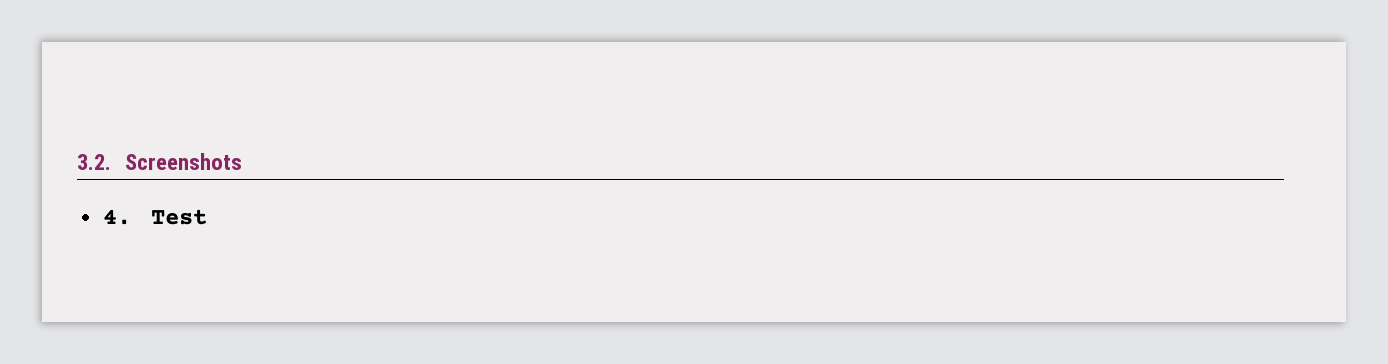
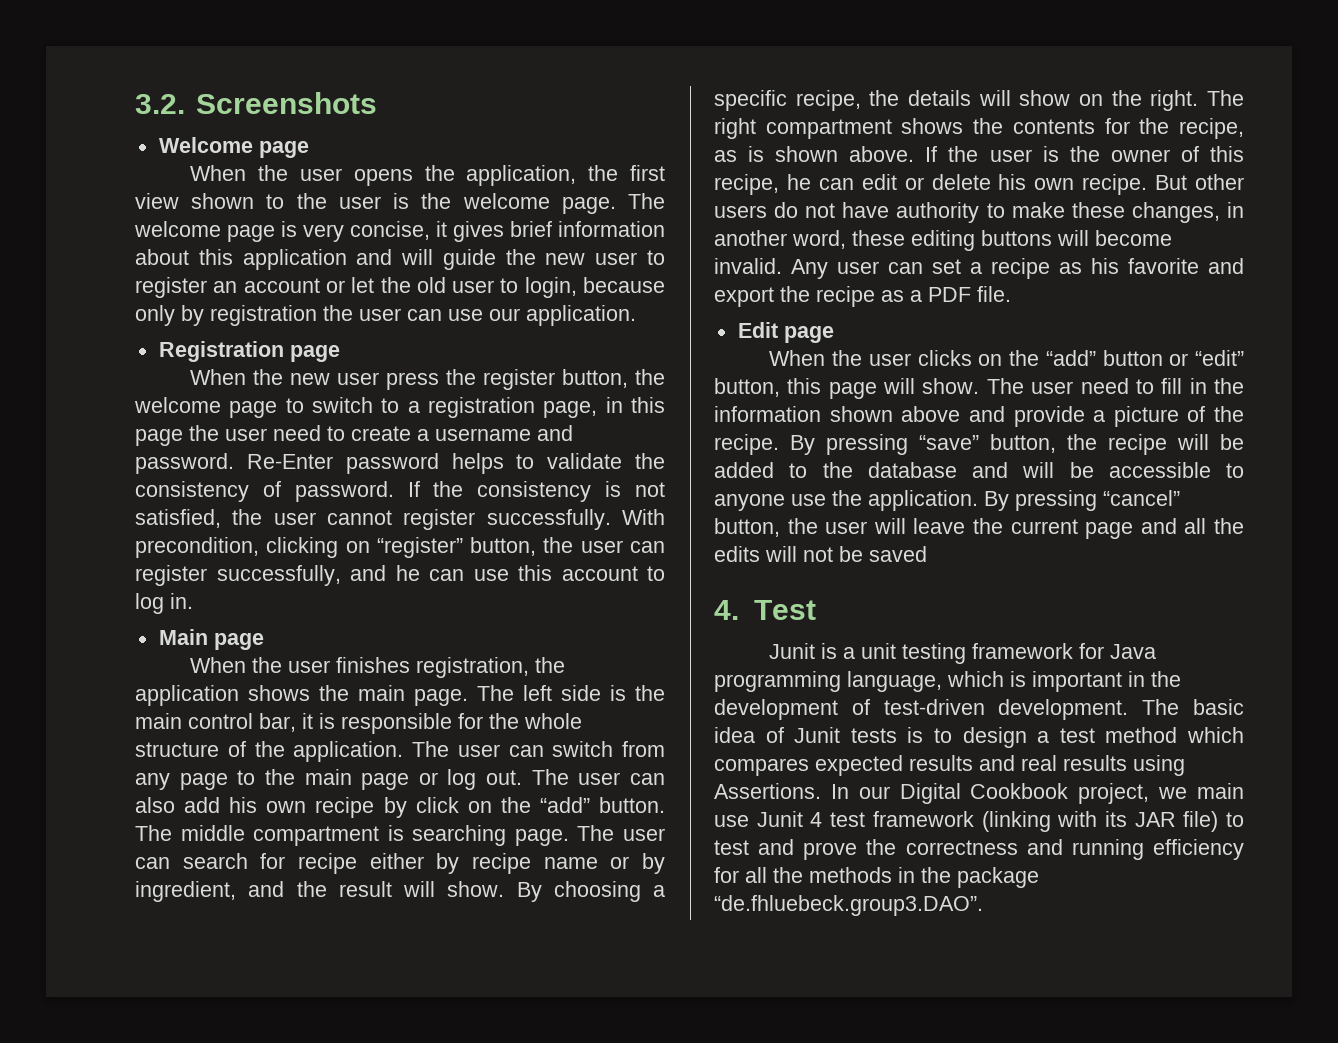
+ Welcome page
+ When the user opens the application, the first view shown to the user is the welcome page. The welcome page is very concise, it gives brief information about this application and will guide the new user to register an account or let the old user to login, because only by registration the user can use our application.
+ Registration page
+ When the new user press the register button, the welcome page to switch to a registration page, in this page the user need to create a username and password. Re-Enter password helps to validate the consistency of password. If the consistency is not satisfied, the user cannot register successfully. With precondition, clicking on “register” button, the user can register successfully, and he can use this account to log in.
+ Main page
+ When the user finishes registration, the application shows the main page. The left side is the main control bar, it is responsible for the whole structure of the application. The user can switch from any page to the main page or log out. The user can also add his own recipe by click on the “add” button. The middle compartment is searching page. The user can search for recipe either by recipe name or by ingredient, and the result will show. By choosing a specific recipe, the details will show on the right. The right compartment shows the contents for the recipe, as is shown above. If the user is the owner of this recipe, he can edit or delete his own recipe. But other users do not have authority to make these changes, in another word, these editing buttons will become invalid. Any user can set a recipe as his favorite and export the recipe as a PDF file.
+ Edit page
+ When the user clicks on the “add” button or “edit” button, this page will show. The user need to fill in the information shown above and provide a picture of the recipe. By pressing “save” button, the recipe will be added to the database and will be accessible to anyone use the application. By pressing “cancel” button, the user will leave the current page and all the edits will not be saved
  4. Test
+ Junit is a unit testing framework for Java programming language, which is important in the development of test-driven development. The basic idea of Junit tests is to design a test method which compares expected results and real results using Assertions. In our Digital Cookbook project, we main use Junit 4 test framework (linking with its JAR file) to test and prove the correctness and running efficiency for all the methods in the package “de.fhluebeck.group3.DAO”.

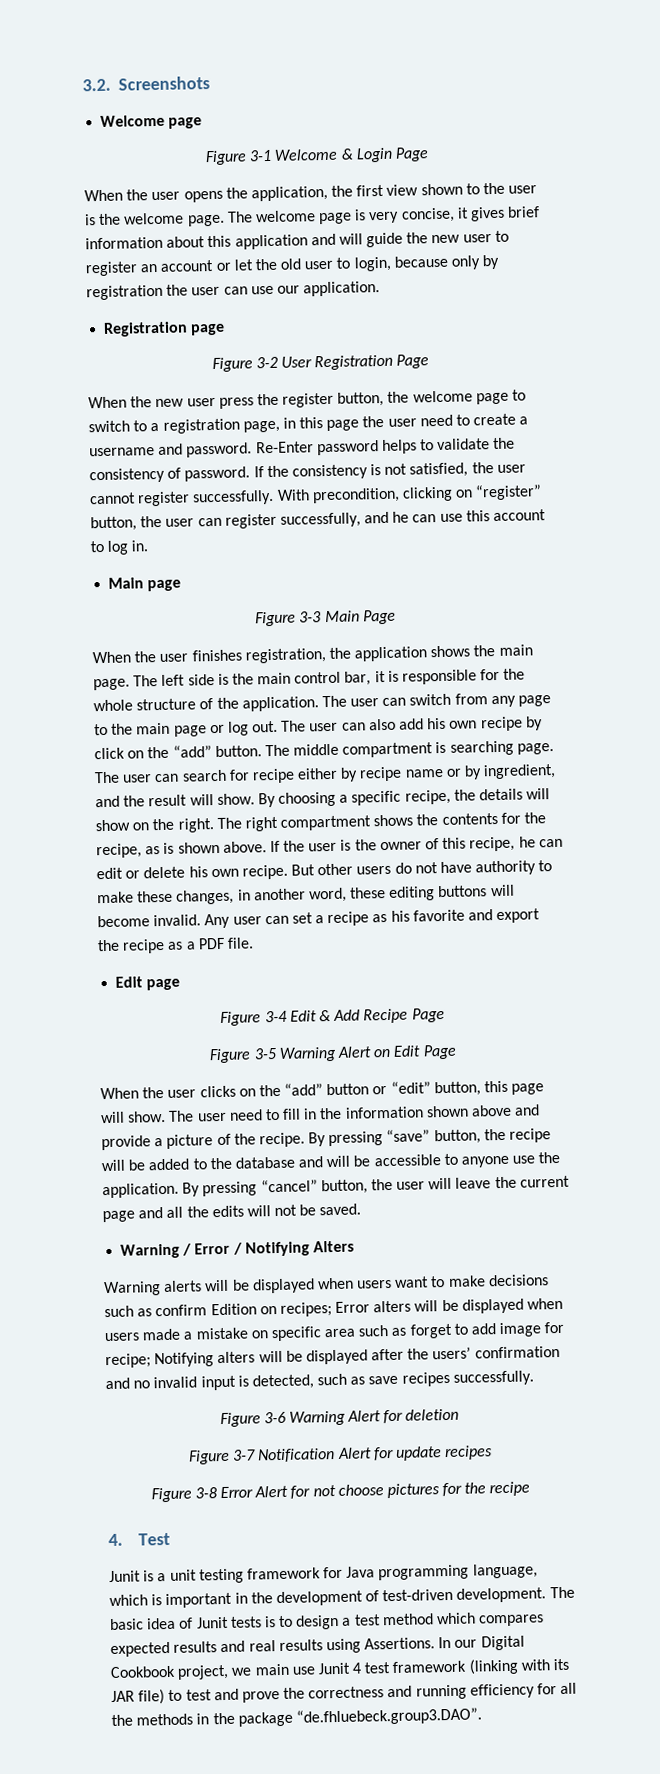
+ Figure 3-1 Welcome & Login Page
+ Figure 3-2 User Registration Page
+ Figure 3-3 Main Page
+ Figure 3-4 Edit & Add Recipe Page
+ Figure 3-5 Warning Alert on Edit Page
- By pressing “cancel” button, the user will leave the current page and all the edits will not be saved
+ By pressing “cancel” button, the user will leave the current page and all the edits will not be saved.
+ Warning / Error / Notifying Alters
+ Warning alerts will be displayed when users want to make decisions such as confirm Edition on recipes; Error alters will be displayed when users made a mistake on specific area such as forget to add image for recipe; Notifying alters will be displayed after the users’ confirmation and no invalid input is detected, such as save recipes successfully.
+ Figure 3-6 Warning Alert for deletion
+ Figure 3-7 Notification Alert for update recipes
+ Figure 3-8 Error Alert for not choose pictures for the recipe

